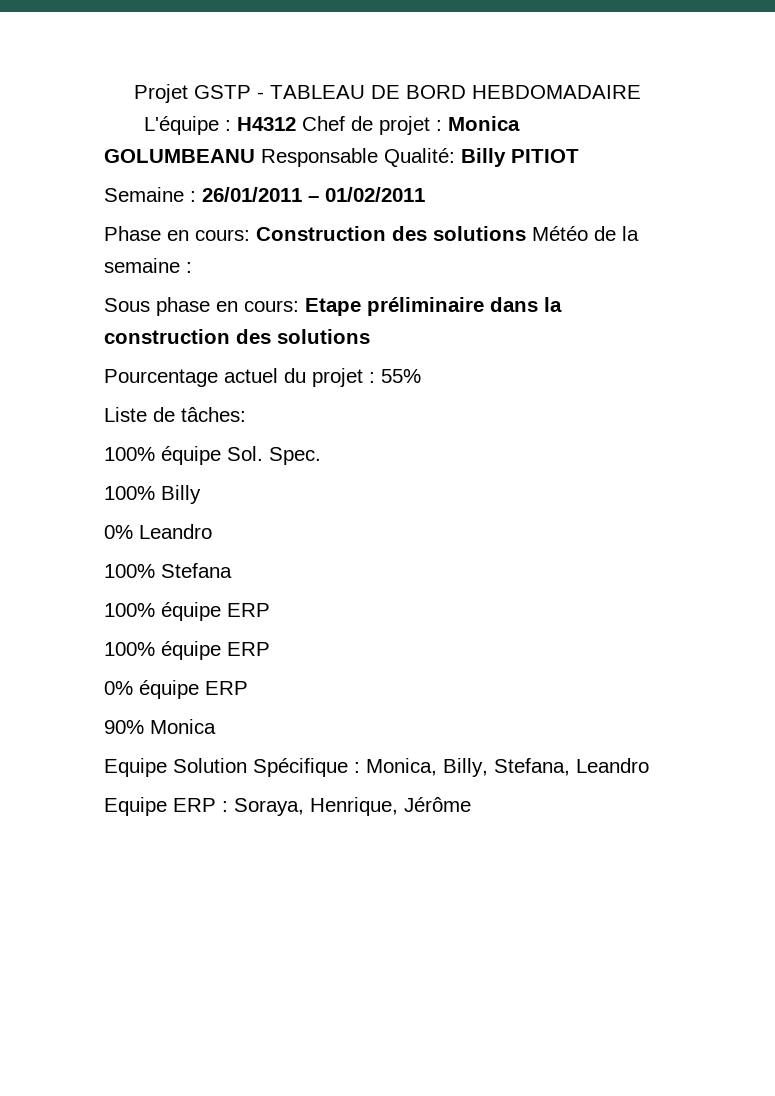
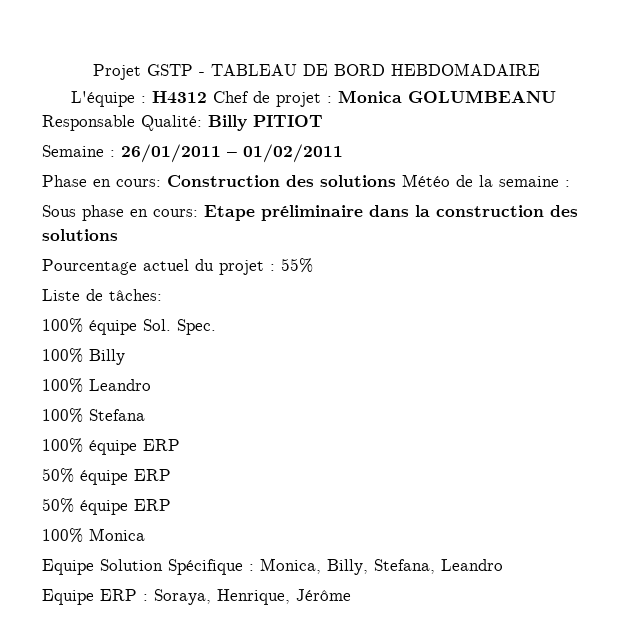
- 0% Leandro
+ 100% Leandro
  100% Stefana
  100% équipe ERP
- 100% équipe ERP
- 0% équipe ERP
- 90% Monica
+ 50% équipe ERP
+ 50% équipe ERP
+ 100% Monica

